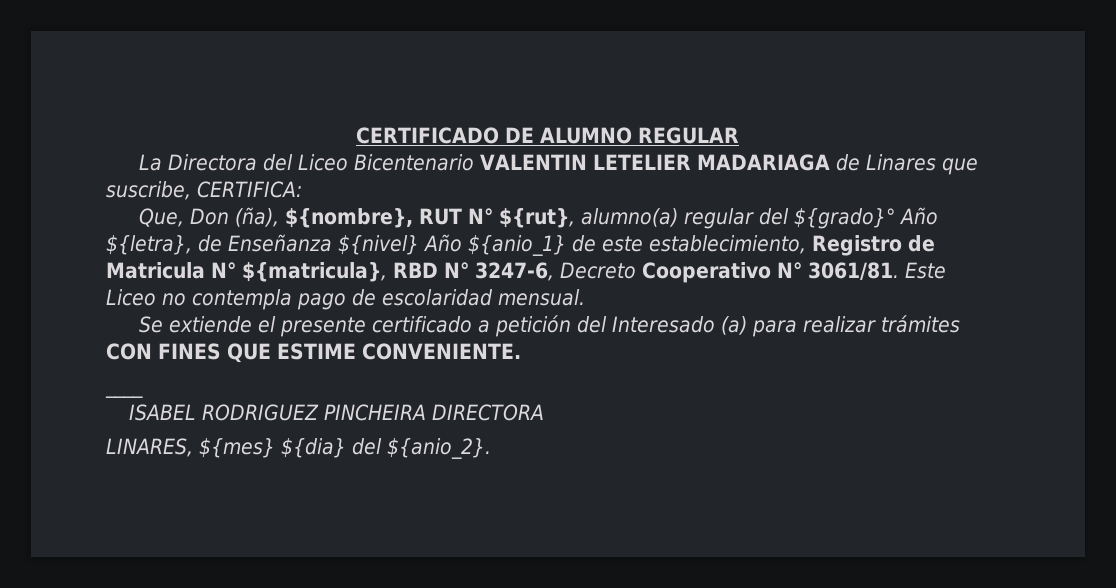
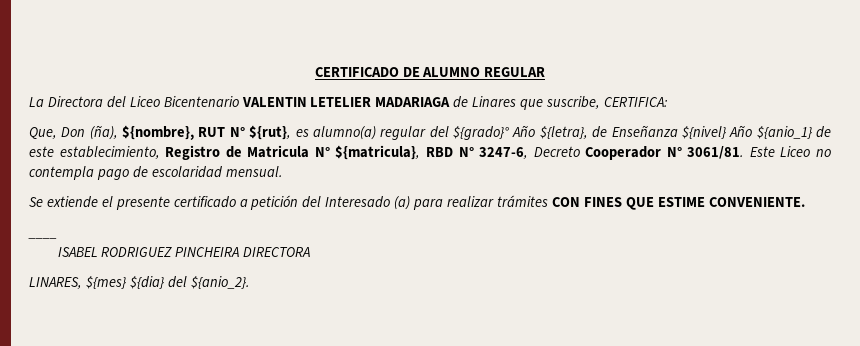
- Que, Don (ña), ${nombre}, RUT N° ${rut}, alumno(a) regular del ${grado}° Año ${letra}, de Enseñanza ${nivel} Año ${anio_1} de este establecimiento, Registro de Matricula N° ${matricula}, RBD N° 3247-6, Decreto Cooperativo N° 3061/81.
+ Que, Don (ña), ${nombre}, RUT N° ${rut}, es alumno(a) regular del ${grado}° Año ${letra}, de Enseñanza ${nivel} Año ${anio_1} de este establecimiento, Registro de Matricula N° ${matricula}, RBD N° 3247-6, Decreto Cooperador N° 3061/81.

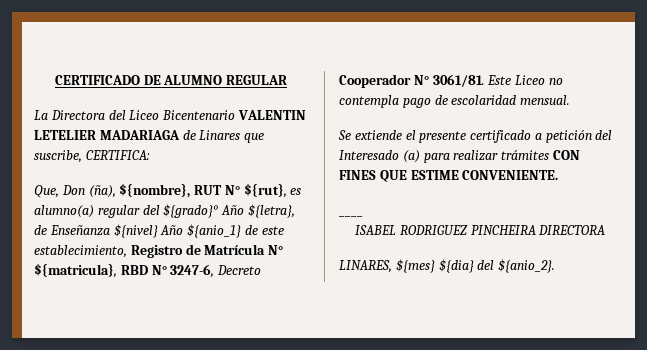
- Que, Don (ña), ${nombre}, RUT N° ${rut}, es alumno(a) regular del ${grado}° Año ${letra}, de Enseñanza ${nivel} Año ${anio_1} de este establecimiento, Registro de Matricula N° ${matricula}, RBD N° 3247-6, Decreto Cooperador N° 3061/81.
+ Que, Don (ña), ${nombre}, RUT N° ${rut}, es alumno(a) regular del ${grado}° Año ${letra}, de Enseñanza ${nivel} Año ${anio_1} de este establecimiento, Registro de Matrícula N° ${matricula}, RBD N° 3247-6, Decreto Cooperador N° 3061/81.

